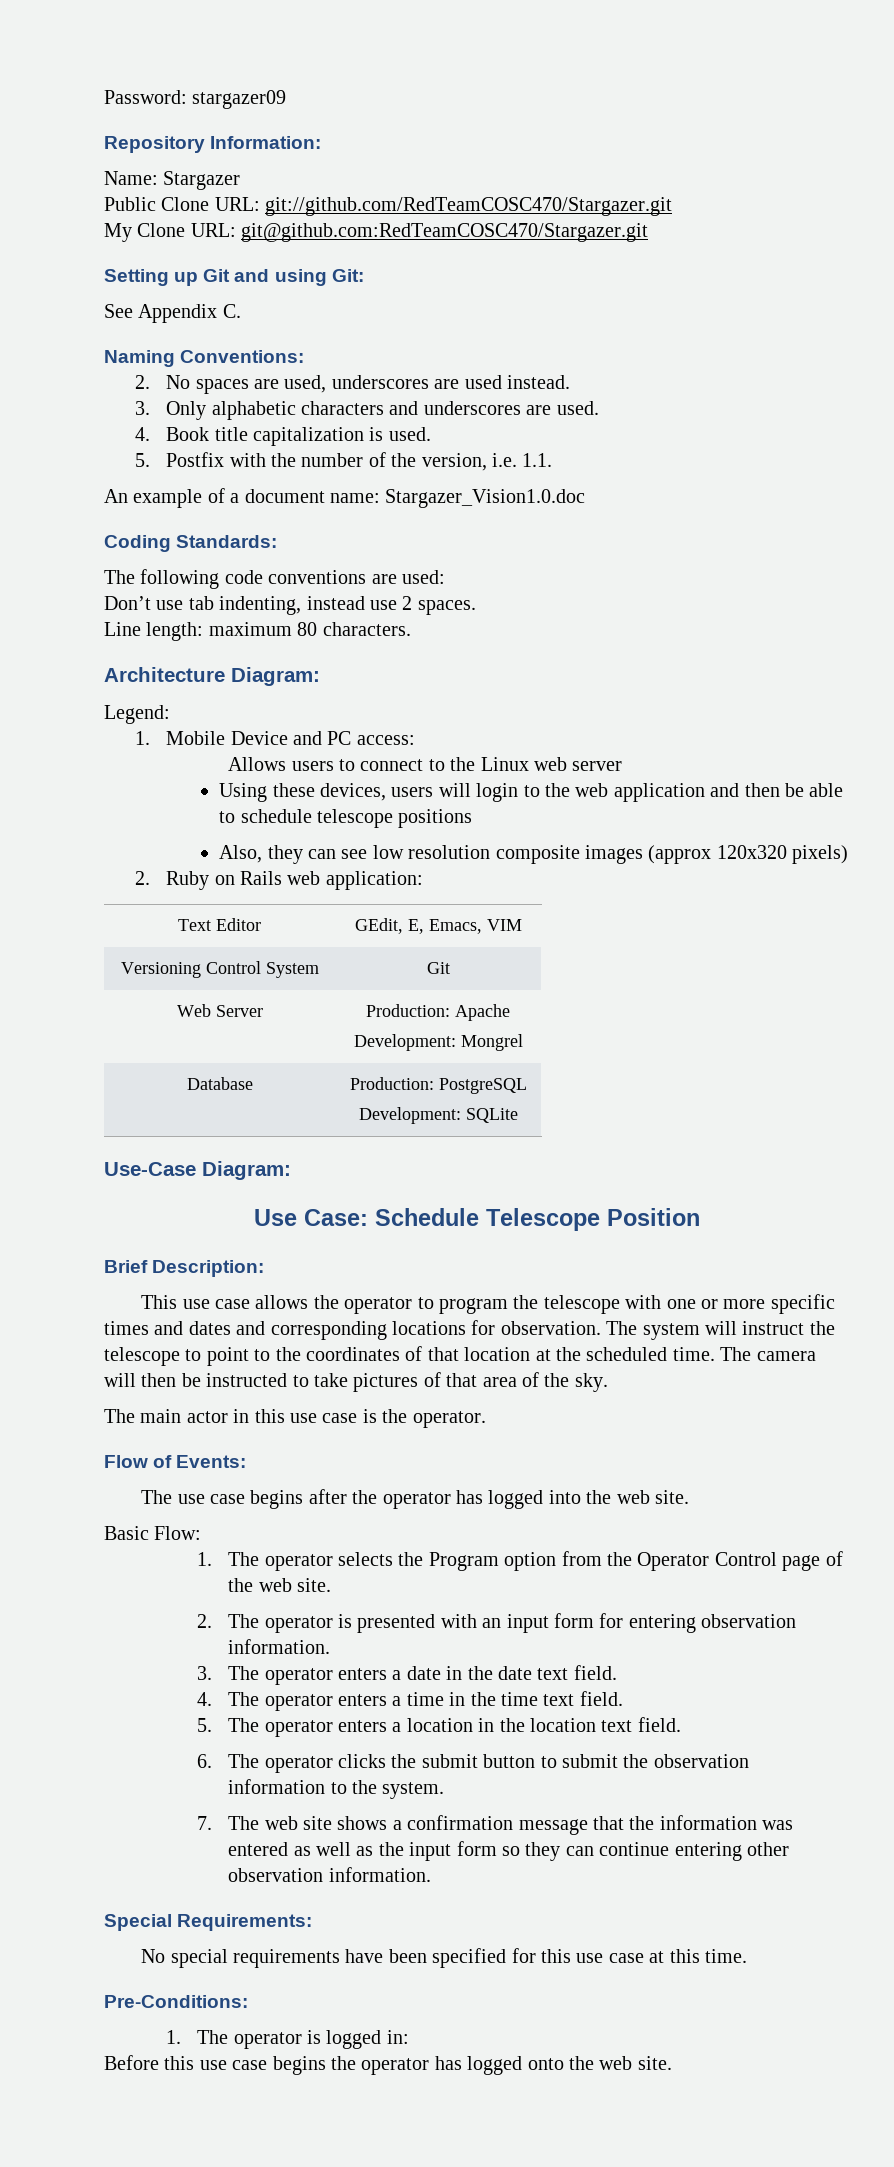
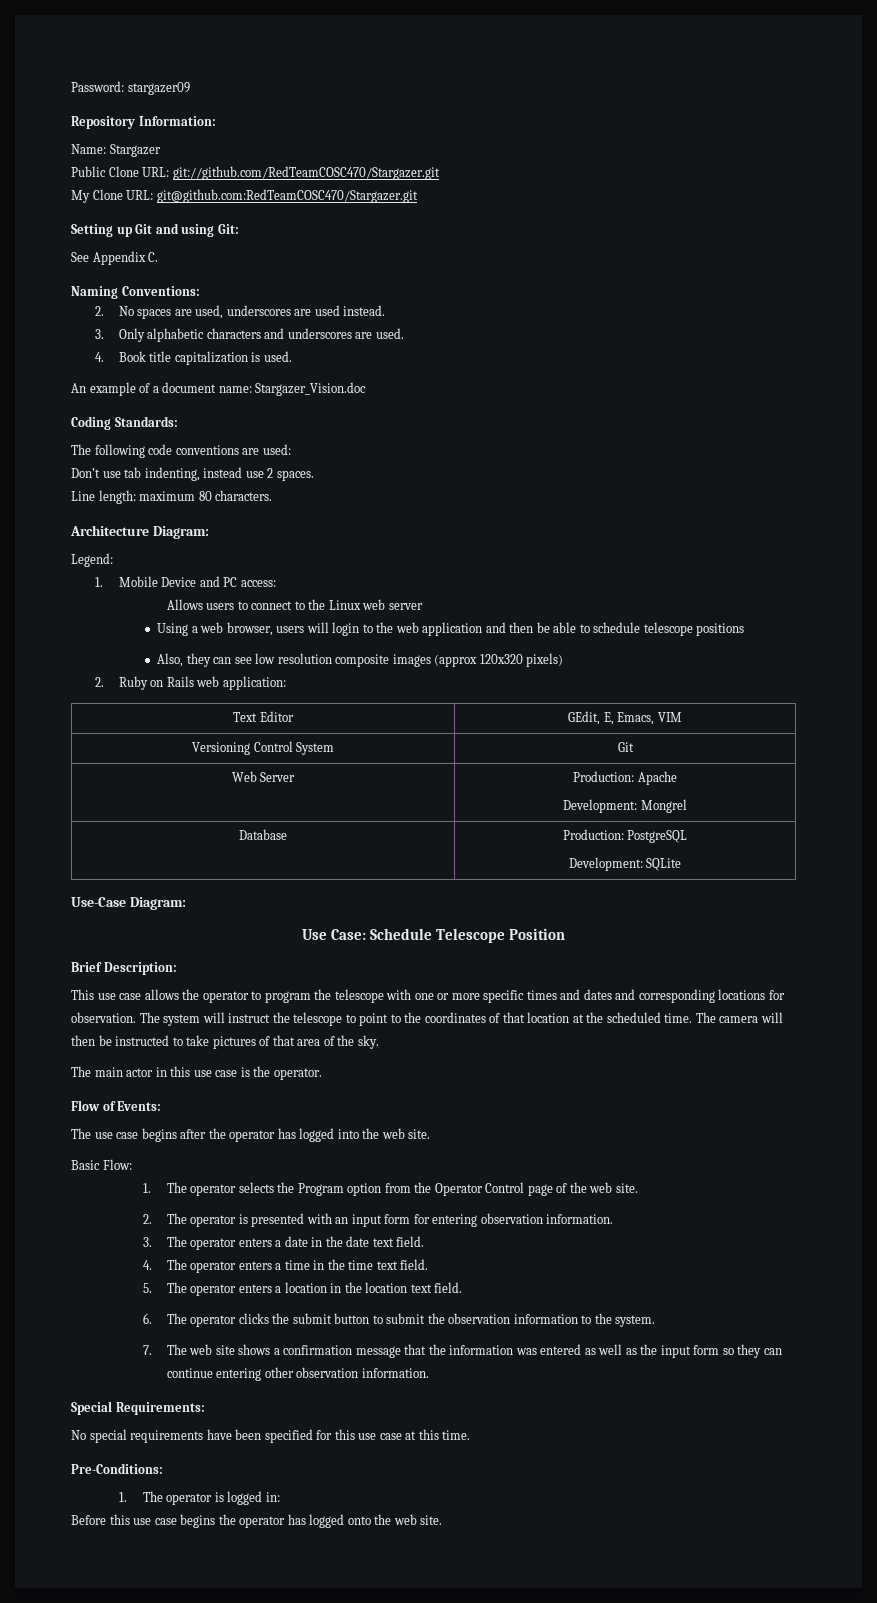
- 5. Postfix with the number of the version, i.e. 1.1.
- An example of a document name: Stargazer_Vision1.0.doc
+ An example of a document name: Stargazer_Vision.doc
- Using these devices, users will login to the web application and then be able to schedule telescope positions
+ Using a web browser, users will login to the web application and then be able to schedule telescope positions

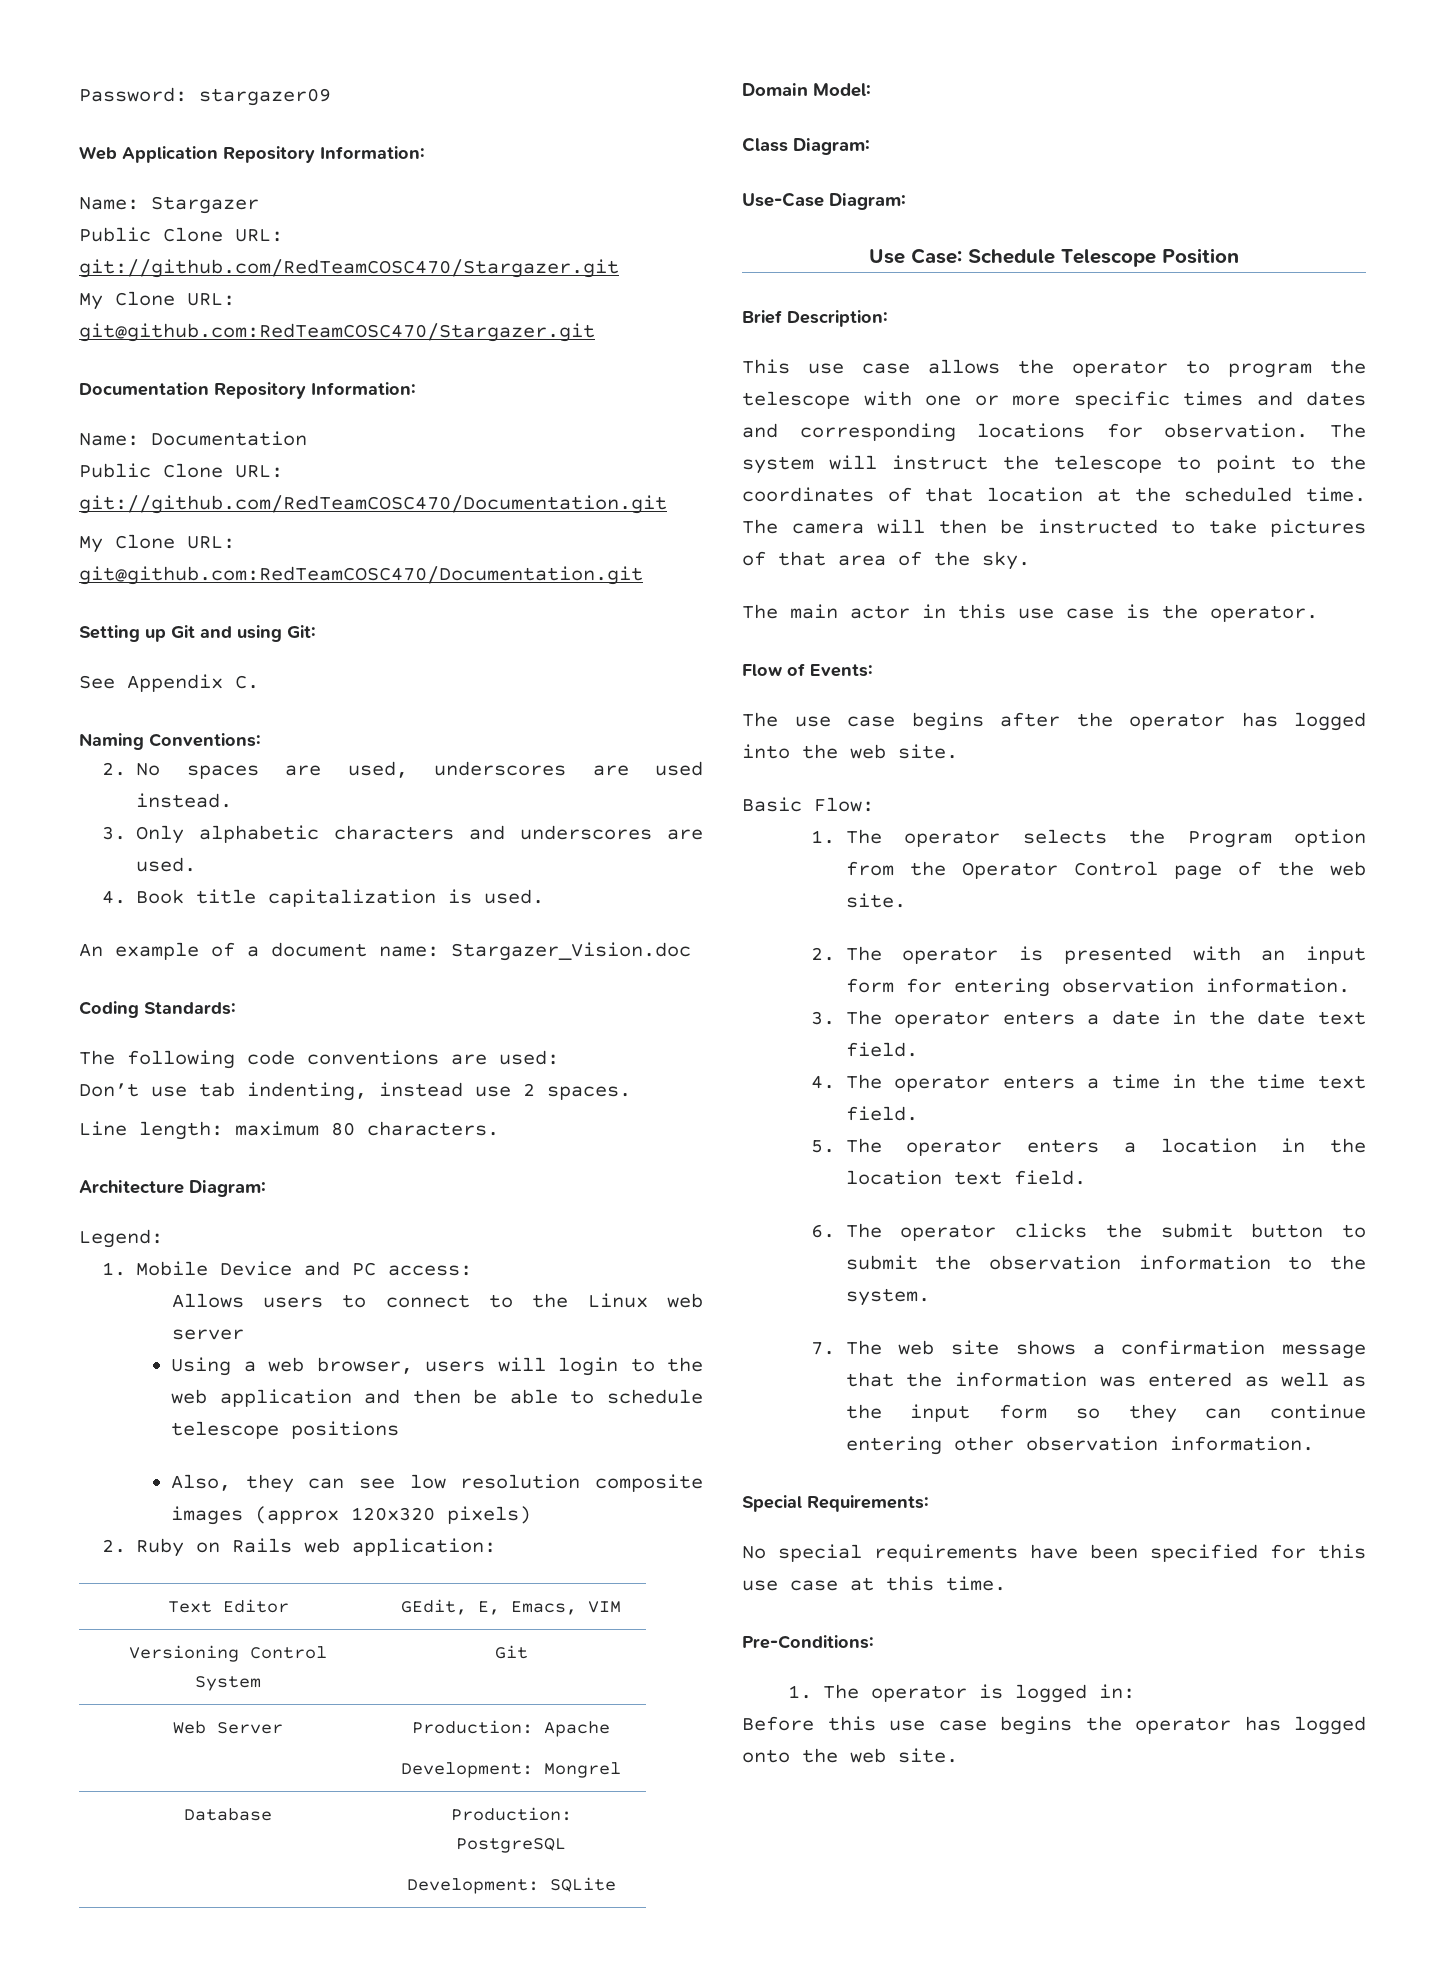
- Repository Information:
+ Web Application Repository Information:
+ Documentation Repository Information:
+ Name: Documentation
+ Public Clone URL: git://github.com/RedTeamCOSC470/Documentation.git
+ My Clone URL: git@github.com:RedTeamCOSC470/Documentation.git
+ Domain Model:
+ Class Diagram:

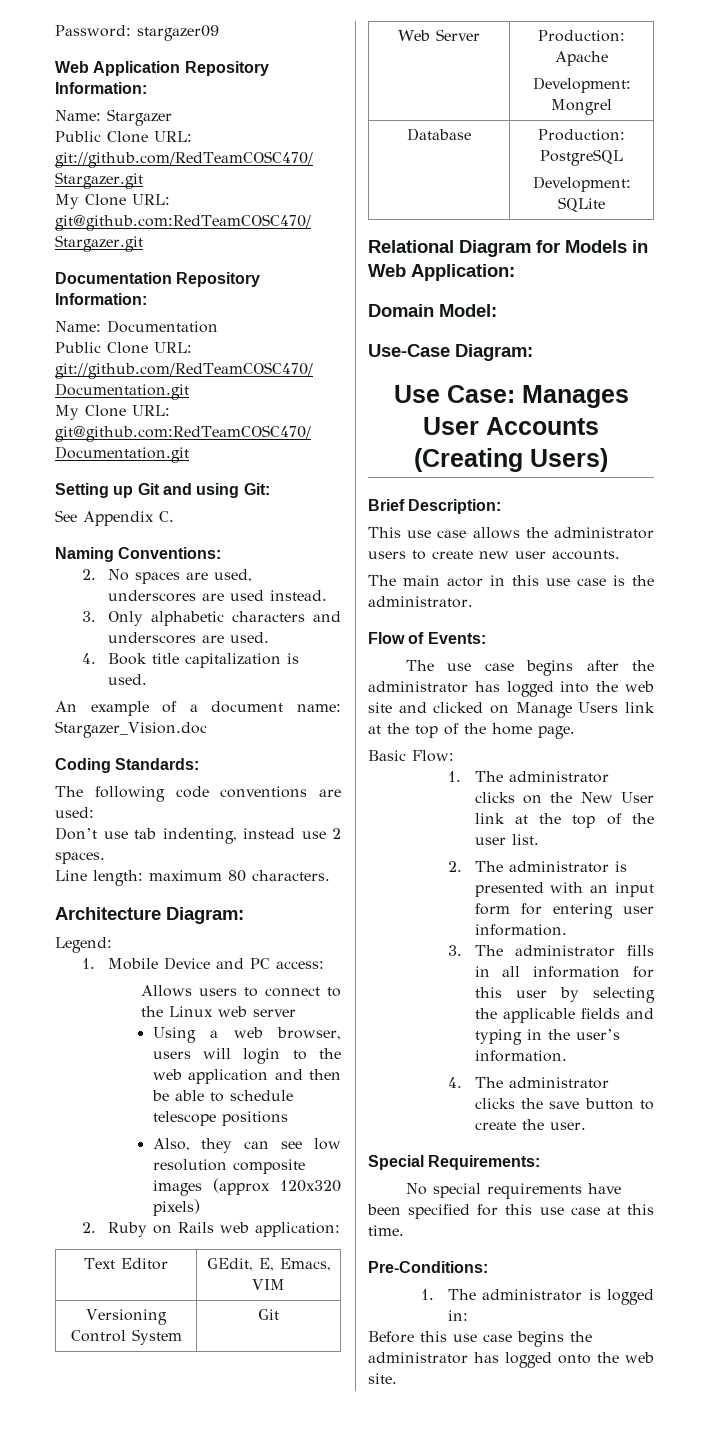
+ Relational Diagram for Models in Web Application:
- Class Diagram:
- Use Case: Schedule Telescope Position
+ Use Case: Manages User Accounts (Creating Users)
- This use case allows the operator to program the telescope with one or more specific times and dates and corresponding locations for observation. The system will instruct the telescope to point to the coordinates of that location at the scheduled time. The camera will then be instructed to take pictures of that area of the sky.
+ This use case allows the administrator users to create new user accounts.
- The main actor in this use case is the operator.
+ The main actor in this use case is the administrator.
- The use case begins after the operator has logged into the web site.
+ The use case begins after the administrator has logged into the web site and clicked on Manage Users link at the top of the home page.
  Basic Flow:
- 1. The operator selects the Program option from the Operator Control page of the web site.
+ 1. The administrator clicks on the New User link at the top of the user list.
- 2. The operator is presented with an input form for entering observation information.
+ 2. The administrator is presented with an input form for entering user information.
- 3. The operator enters a date in the date text field.
- 4. The operator enters a time in the time text field.
- 5. The operator enters a location in the location text field.
- 6. The operator clicks the submit button to submit the observation information to the system.
- 7. The web site shows a confirmation message that the information was entered as well as the input form so they can continue entering other observation information.
+ 3. The administrator fills in all information for this user by selecting the applicable fields and typing in the user’s information.
+ 4. The administrator clicks the save button to create the user.
- 1. The operator is logged in:
+ 1. The administrator is logged in:
- Before this use case begins the operator has logged onto the web site.
+ Before this use case begins the administrator has logged onto the web site.

